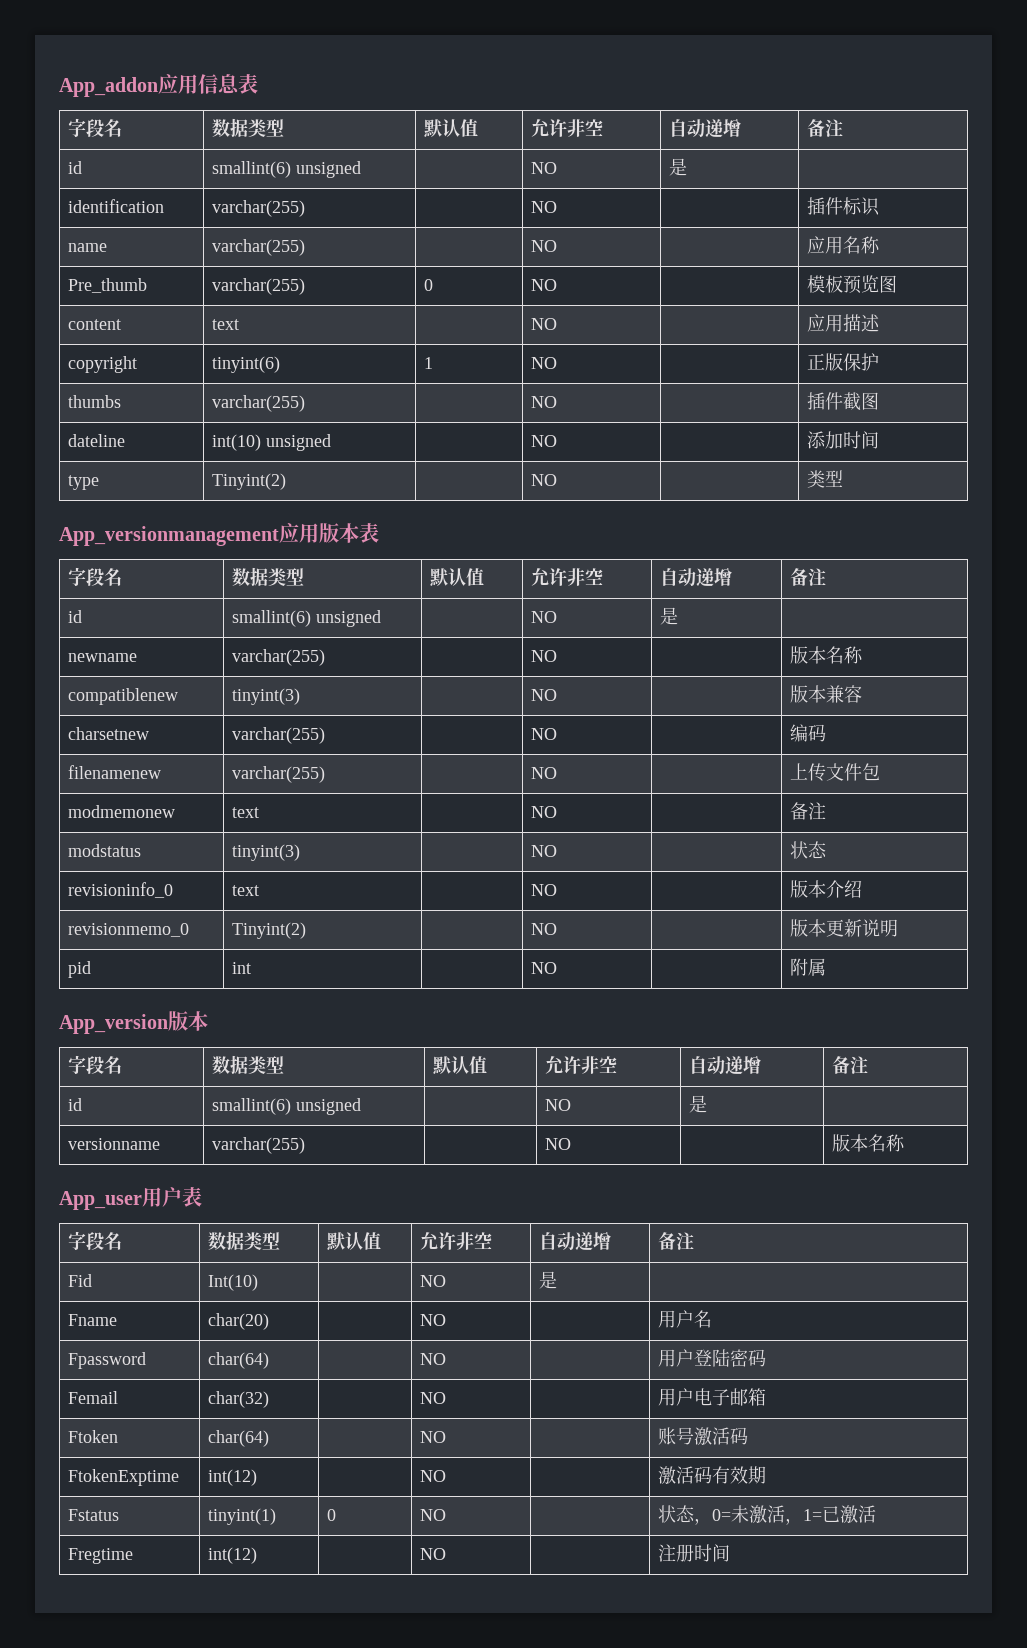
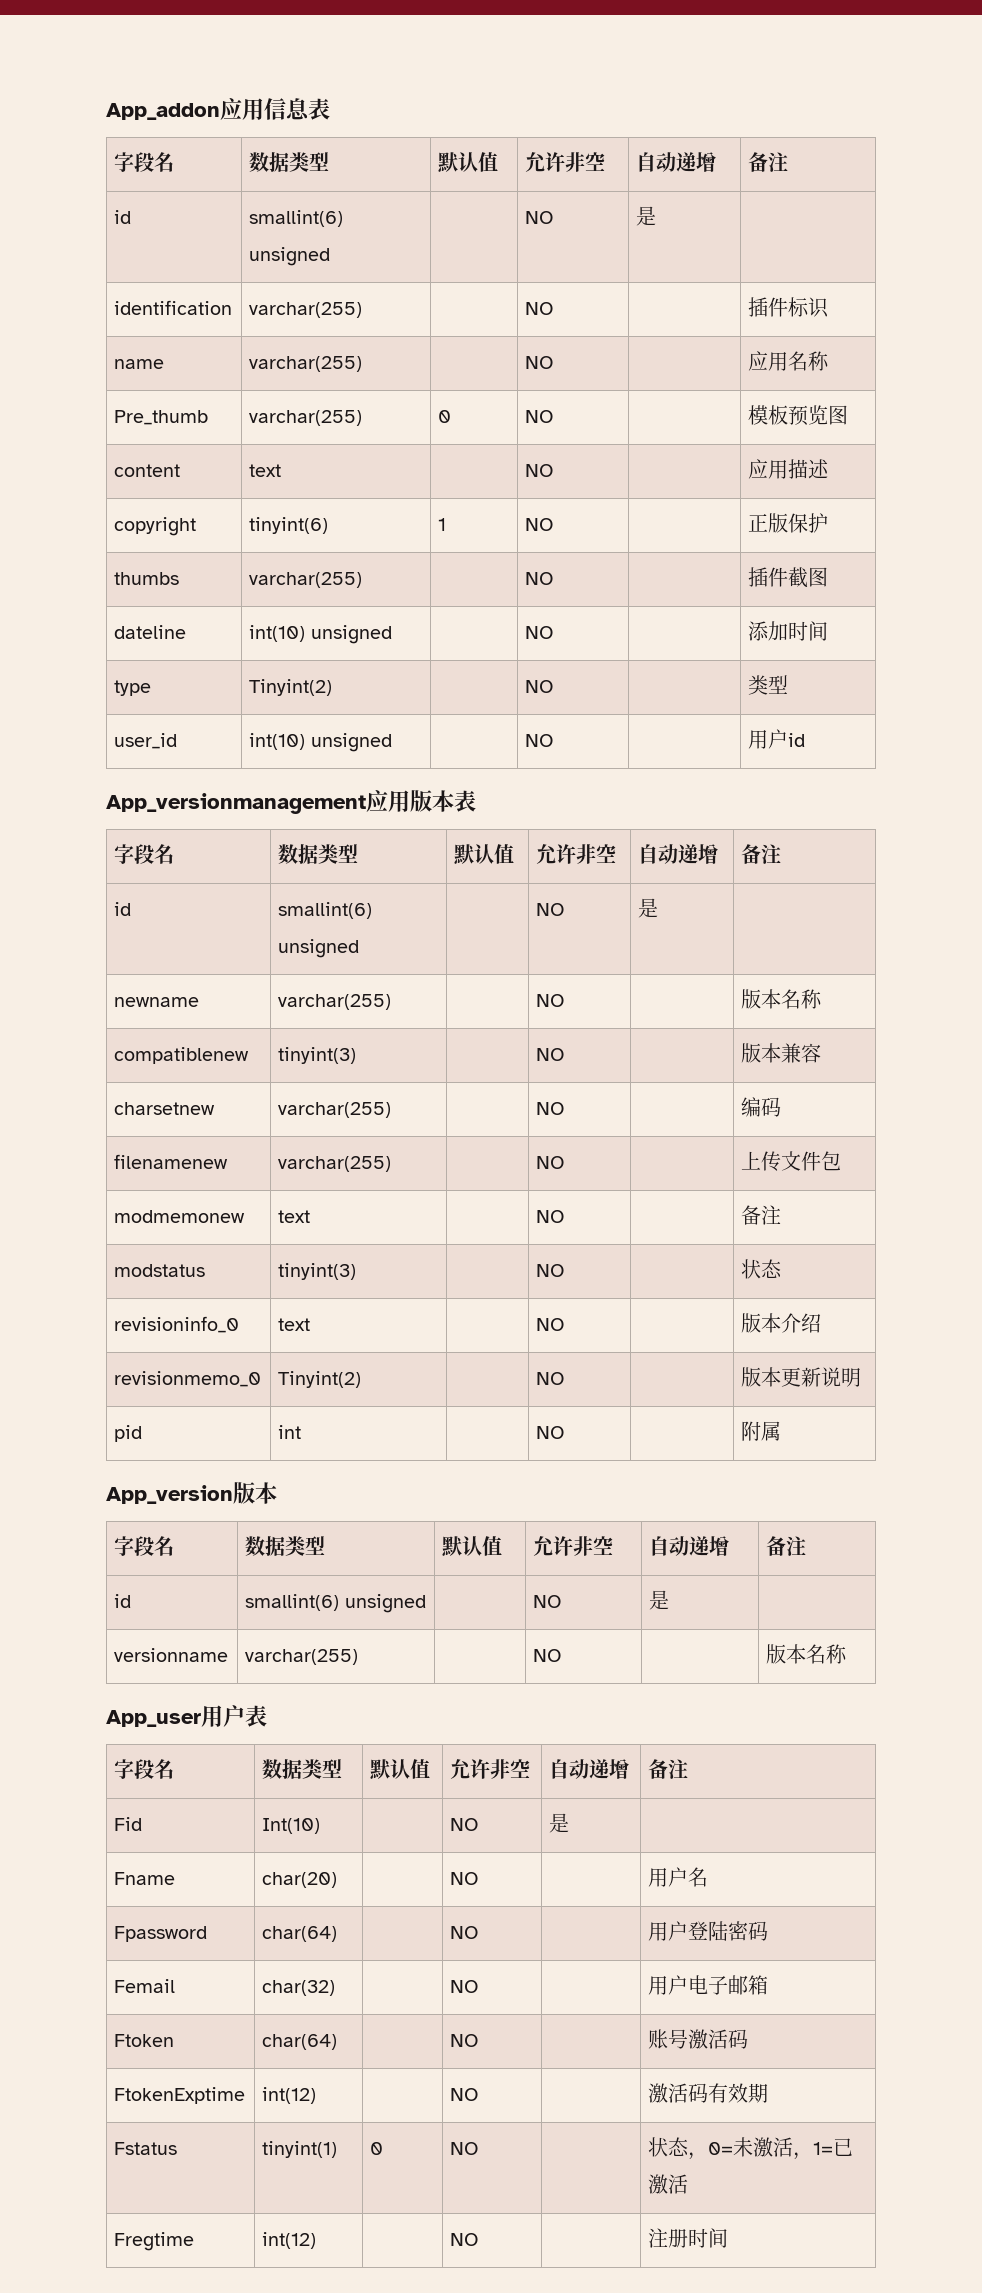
+ user_id | int(10) unsigned | | NO | | 用户id

